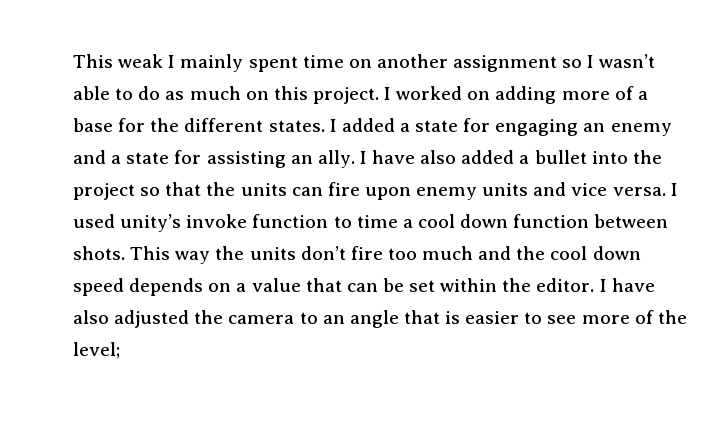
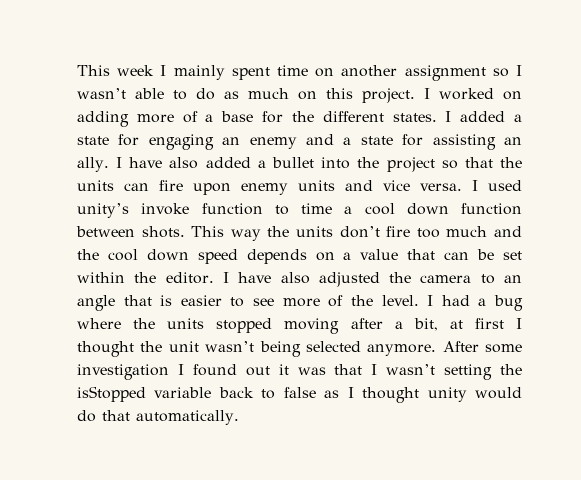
- This weak I mainly spent time on another assignment so I wasn’t able to do as much on this project.
+ This week I mainly spent time on another assignment so I wasn’t able to do as much on this project.
- I have also adjusted the camera to an angle that is easier to see more of the level;
+ I have also adjusted the camera to an angle that is easier to see more of the level. I had a bug where the units stopped moving after a bit, at first I thought the unit wasn’t being selected anymore. After some investigation I found out it was that I wasn’t setting the isStopped variable back to false as I thought unity would do that automatically.

